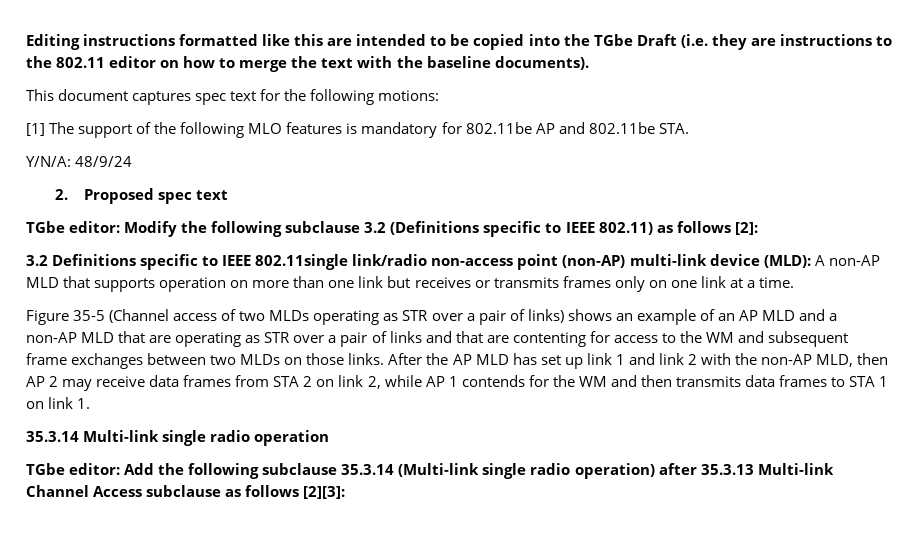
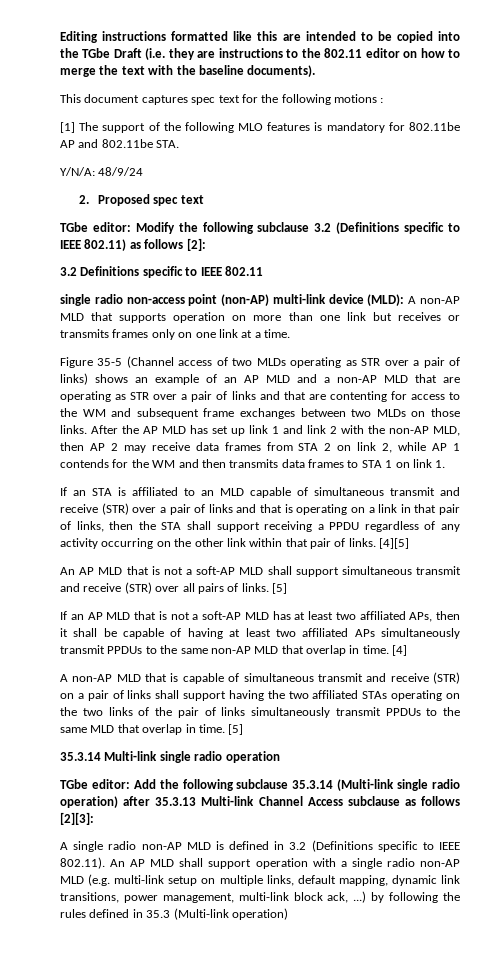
- This document captures spec text for the following motions:
+ This document captures spec text for the following motions :
- 3.2 Definitions specific to IEEE 802.11single link/radio non-access point (non-AP) multi-link device (MLD): A non-AP MLD that supports operation on more than one link but receives or transmits frames only on one link at a time.
+ 3.2 Definitions specific to IEEE 802.11
+ single radio non-access point (non-AP) multi-link device (MLD): A non-AP MLD that supports operation on more than one link but receives or transmits frames only on one link at a time.
+ If an STA is affiliated to an MLD capable of simultaneous transmit and receive (STR) over a pair of links and that is operating on a link in that pair of links, then the STA shall support receiving a PPDU regardless of any activity occurring on the other link within that pair of links. [4][5]
+ An AP MLD that is not a soft-AP MLD shall support simultaneous transmit and receive (STR) over all pairs of links. [5]
+ If an AP MLD that is not a soft-AP MLD has at least two affiliated APs, then it shall be capable of having at least two affiliated APs simultaneously transmit PPDUs to the same non-AP MLD that overlap in time. [4]
+ A non-AP MLD that is capable of simultaneous transmit and receive (STR) on a pair of links shall support having the two affiliated STAs operating on the two links of the pair of links simultaneously transmit PPDUs to the same MLD that overlap in time. [5]
+ A single radio non-AP MLD is defined in 3.2 (Definitions specific to IEEE 802.11). An AP MLD shall support operation with a single radio non-AP MLD (e.g. multi-link setup on multiple links, default mapping, dynamic link transitions, power management, multi-link block ack, ...) by following the rules defined in 35.3 (Multi-link operation)

